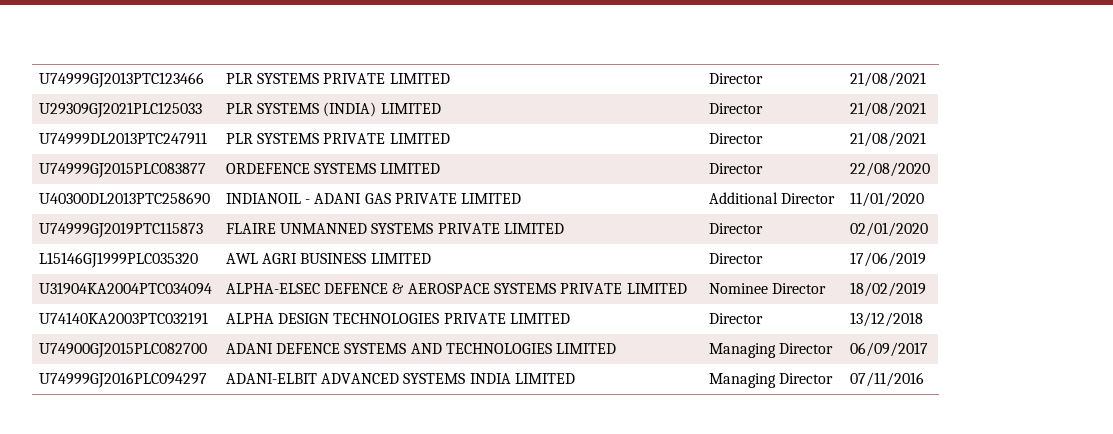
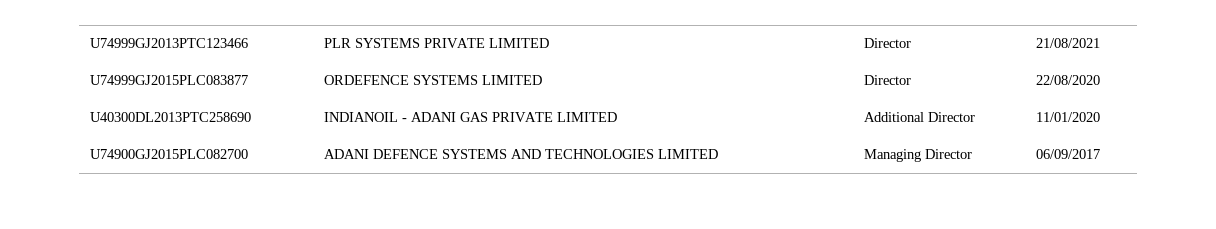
- U29309GJ2021PLC125033 | PLR SYSTEMS (INDIA) LIMITED | Director | 21/08/2021
- U74999DL2013PTC247911 | PLR SYSTEMS PRIVATE LIMITED | Director | 21/08/2021
- U74999GJ2019PTC115873 | FLAIRE UNMANNED SYSTEMS PRIVATE LIMITED | Director | 02/01/2020
- L15146GJ1999PLC035320 | AWL AGRI BUSINESS LIMITED | Director | 17/06/2019
- U31904KA2004PTC034094 | ALPHA-ELSEC DEFENCE & AEROSPACE SYSTEMS PRIVATE LIMITED | Nominee Director | 18/02/2019
- U74140KA2003PTC032191 | ALPHA DESIGN TECHNOLOGIES PRIVATE LIMITED | Director | 13/12/2018
- U74999GJ2016PLC094297 | ADANI-ELBIT ADVANCED SYSTEMS INDIA LIMITED | Managing Director | 07/11/2016

